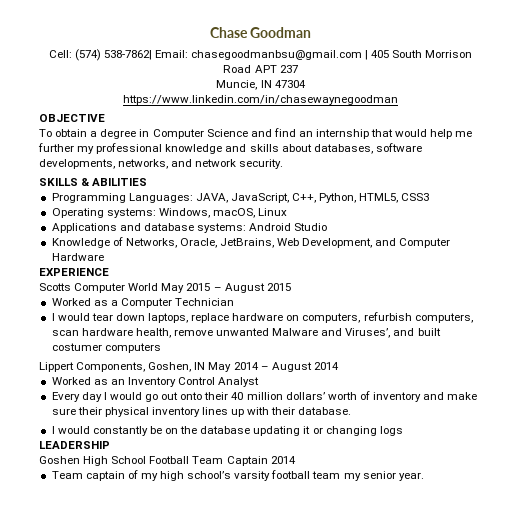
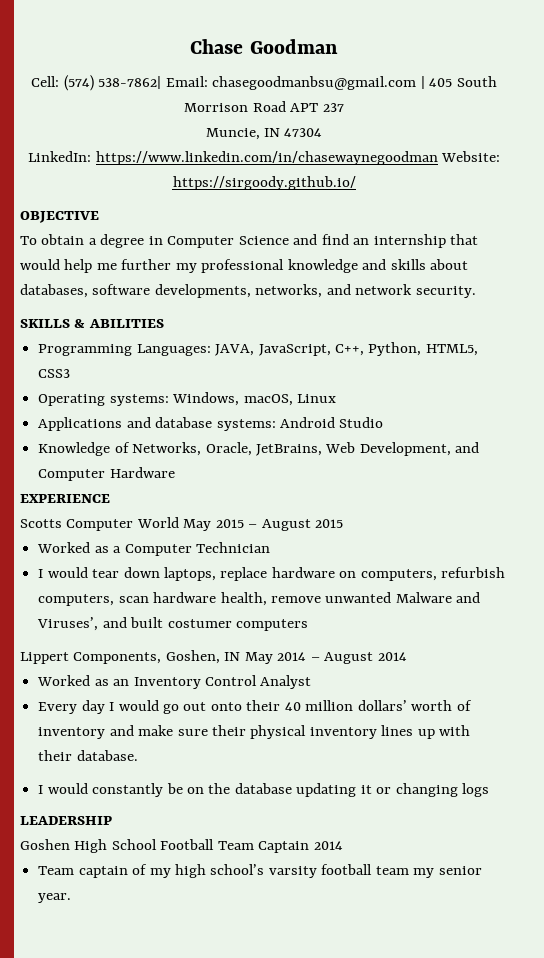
- https://www.linkedin.com/in/chasewaynegoodman
+ LinkedIn: https://www.linkedin.com/in/chasewaynegoodman Website: https://sirgoody.github.io/

